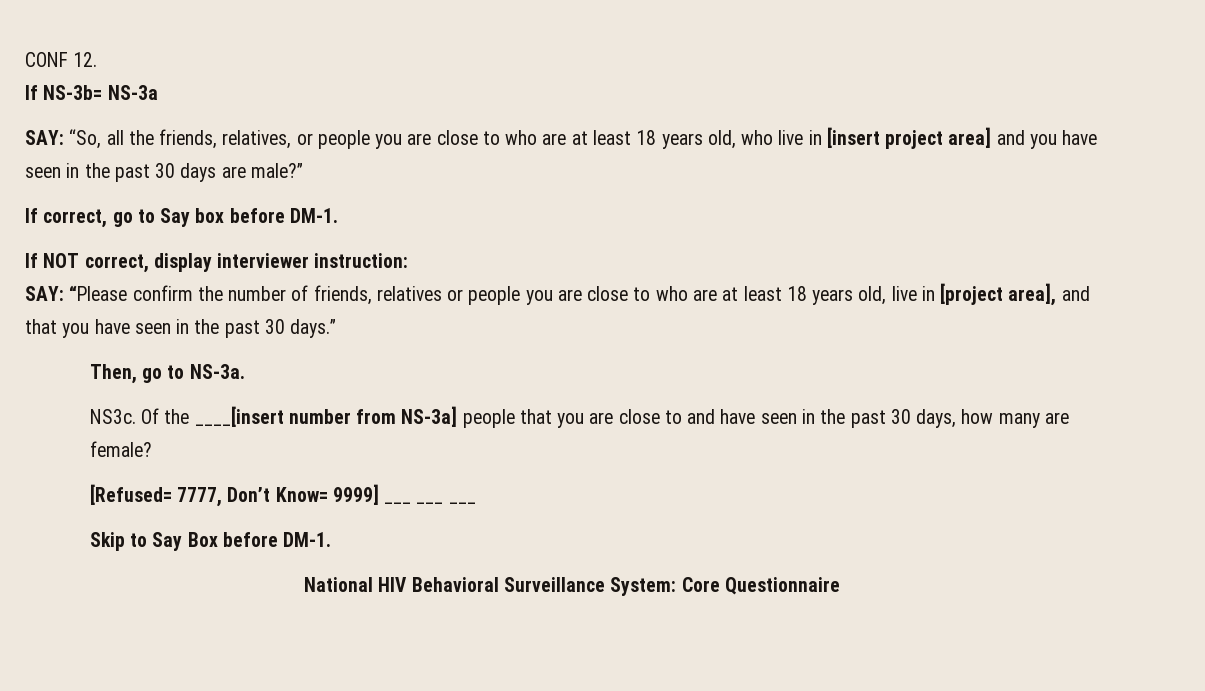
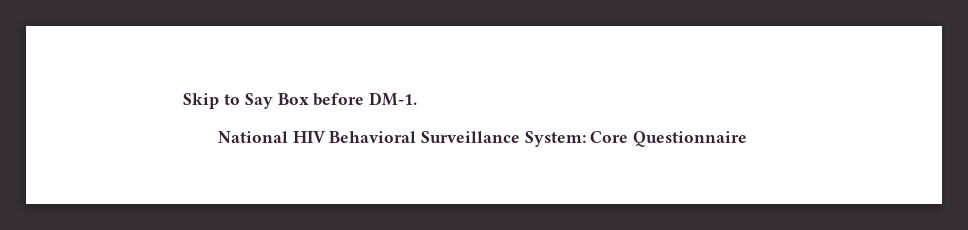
- CONF 12.
- If NS-3b= NS-3a
- SAY: “So, all the friends, relatives, or people you are close to who are at least 18 years old, who live in [insert project area] and you have seen in the past 30 days are male?”
- If correct, go to Say box before DM-1.
- If NOT correct, display interviewer instruction:
- SAY: “Please confirm the number of friends, relatives or people you are close to who are at least 18 years old, live in [project area], and that you have seen in the past 30 days.”
- Then, go to NS-3a.
- NS3c. Of the ____[insert number from NS-3a] people that you are close to and have seen in the past 30 days, how many are female?
- [Refused= 7777, Don’t Know= 9999] ___ ___ ___

